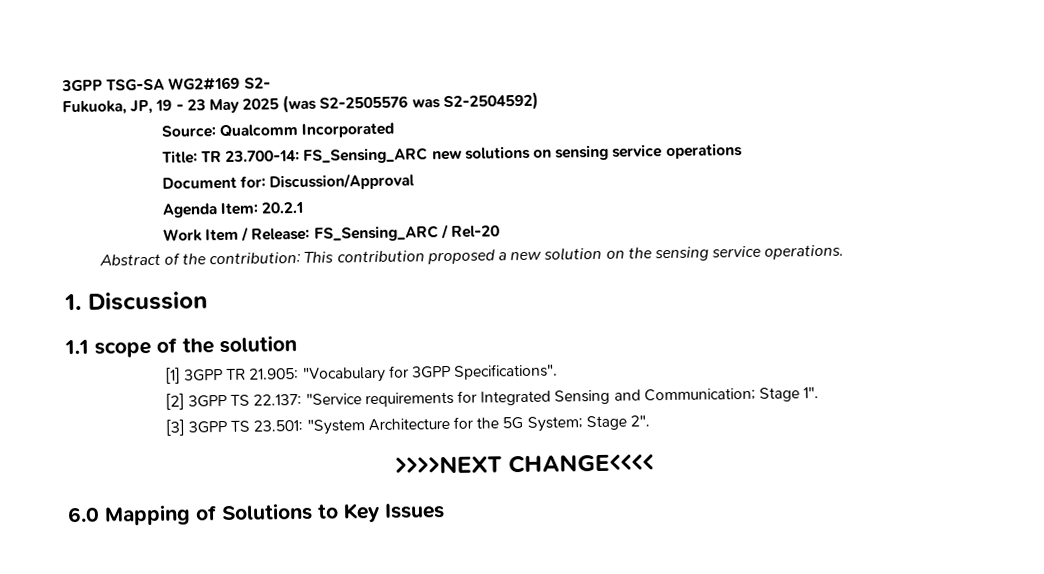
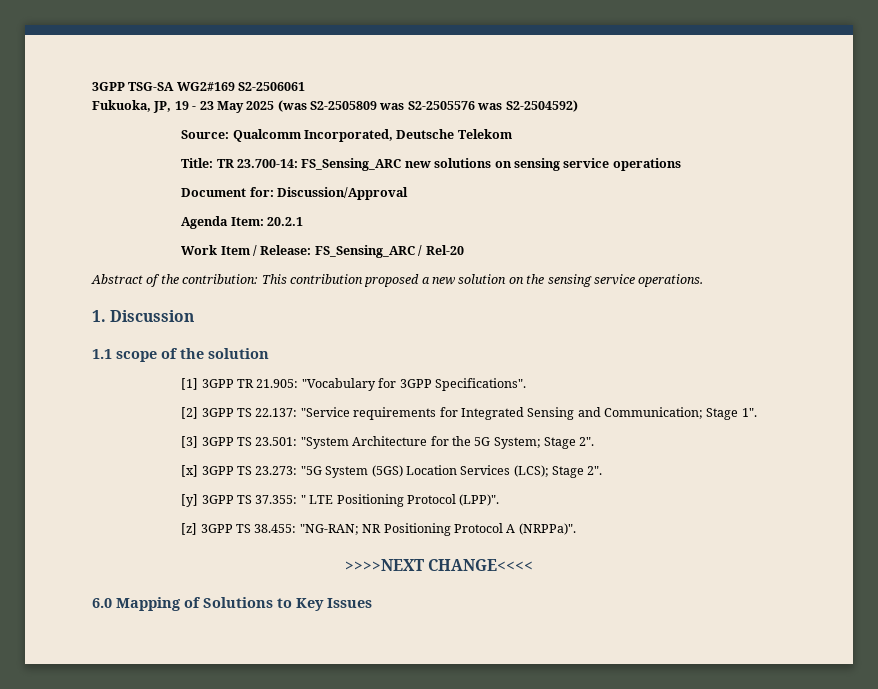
- 3GPP TSG-SA WG2#169 S2-
+ 3GPP TSG-SA WG2#169 S2-2506061
- Fukuoka, JP, 19 - 23 May 2025 (was S2-2505576 was S2-2504592)
+ Fukuoka, JP, 19 - 23 May 2025 (was S2-2505809 was S2-2505576 was S2-2504592)
- Source: Qualcomm Incorporated
+ Source: Qualcomm Incorporated, Deutsche Telekom
+ [x] 3GPP TS 23.273: "5G System (5GS) Location Services (LCS); Stage 2".
+ [y] 3GPP TS 37.355: " LTE Positioning Protocol (LPP)".
+ [z] 3GPP TS 38.455: "NG-RAN; NR Positioning Protocol A (NRPPa)".

